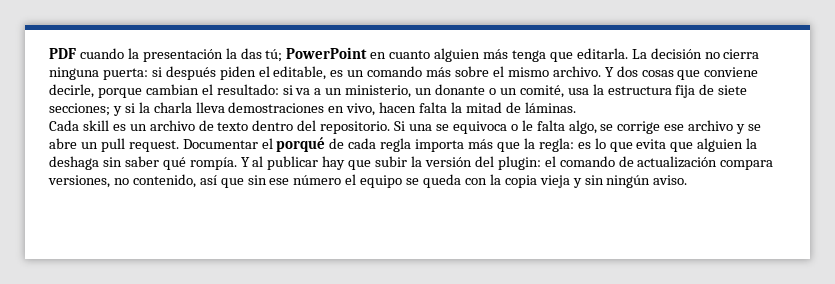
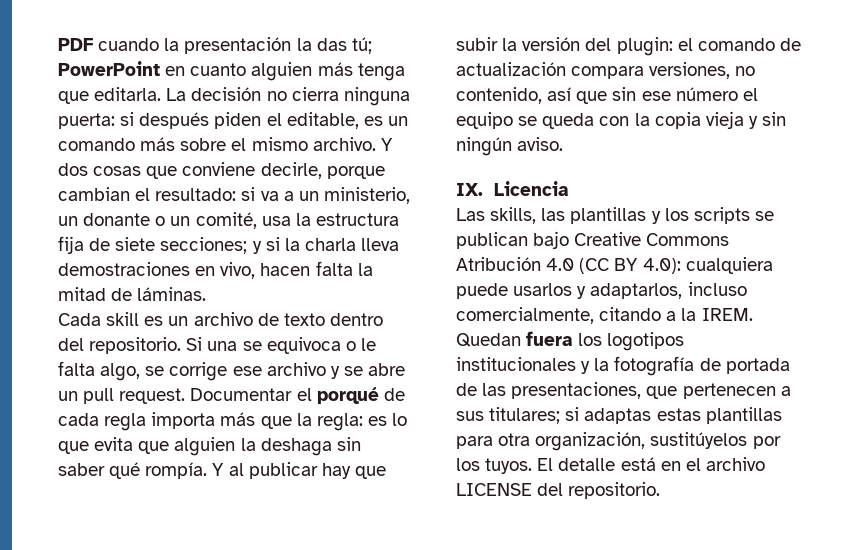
+ IX. Licencia
+ Las skills, las plantillas y los scripts se publican bajo Creative Commons Atribución 4.0 (CC BY 4.0): cualquiera puede usarlos y adaptarlos, incluso comercialmente, citando a la IREM. Quedan fuera los logotipos institucionales y la fotografía de portada de las presentaciones, que pertenecen a sus titulares; si adaptas estas plantillas para otra organización, sustitúyelos por los tuyos. El detalle está en el archivo LICENSE del repositorio.

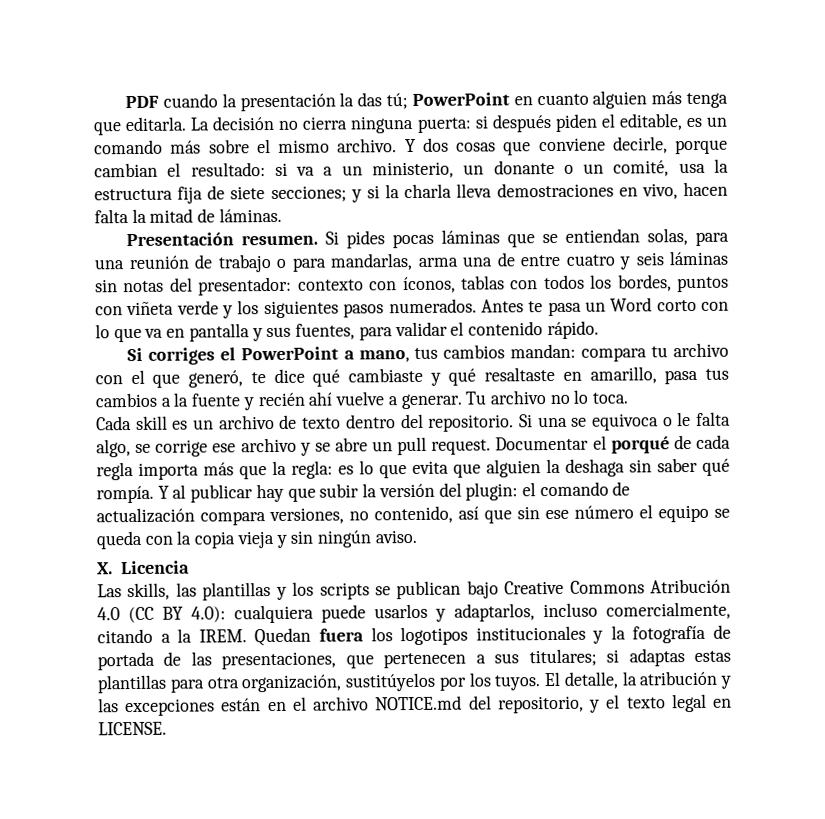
+ Presentación resumen. Si pides pocas láminas que se entiendan solas, para una reunión de trabajo o para mandarlas, arma una de entre cuatro y seis láminas sin notas del presentador: contexto con íconos, tablas con todos los bordes, puntos con viñeta verde y los siguientes pasos numerados. Antes te pasa un Word corto con lo que va en pantalla y sus fuentes, para validar el contenido rápido.
+ Si corriges el PowerPoint a mano, tus cambios mandan: compara tu archivo con el que generó, te dice qué cambiaste y qué resaltaste en amarillo, pasa tus cambios a la fuente y recién ahí vuelve a generar. Tu archivo no lo toca.
- IX. Licencia
+ X. Licencia
- El detalle está en el archivo LICENSE del repositorio.
+ El detalle, la atribución y las excepciones están en el archivo NOTICE.md del repositorio, y el texto legal en LICENSE.

